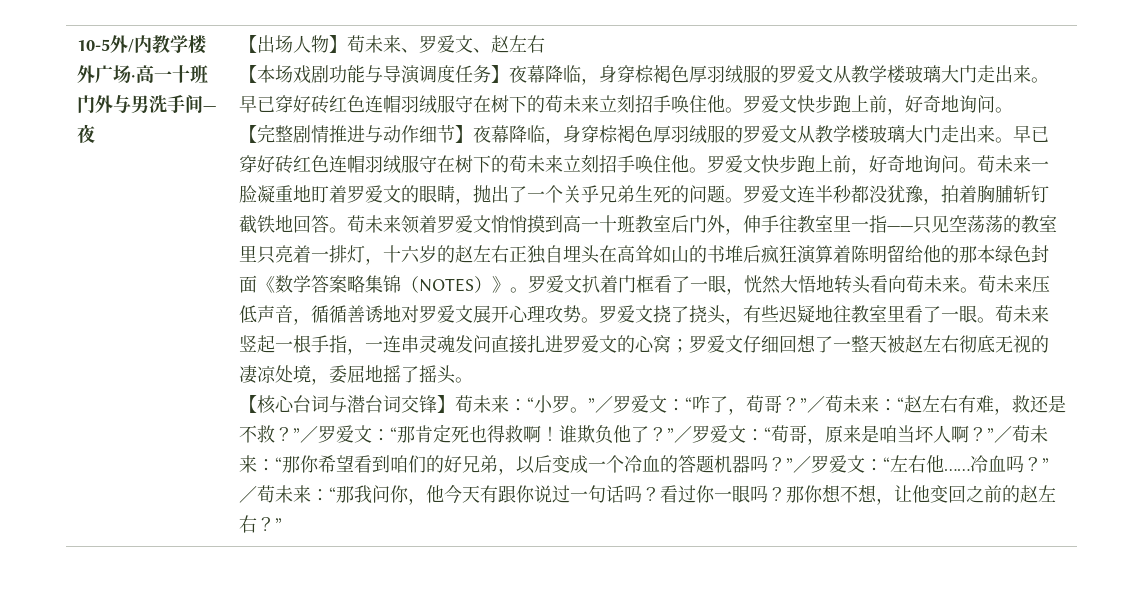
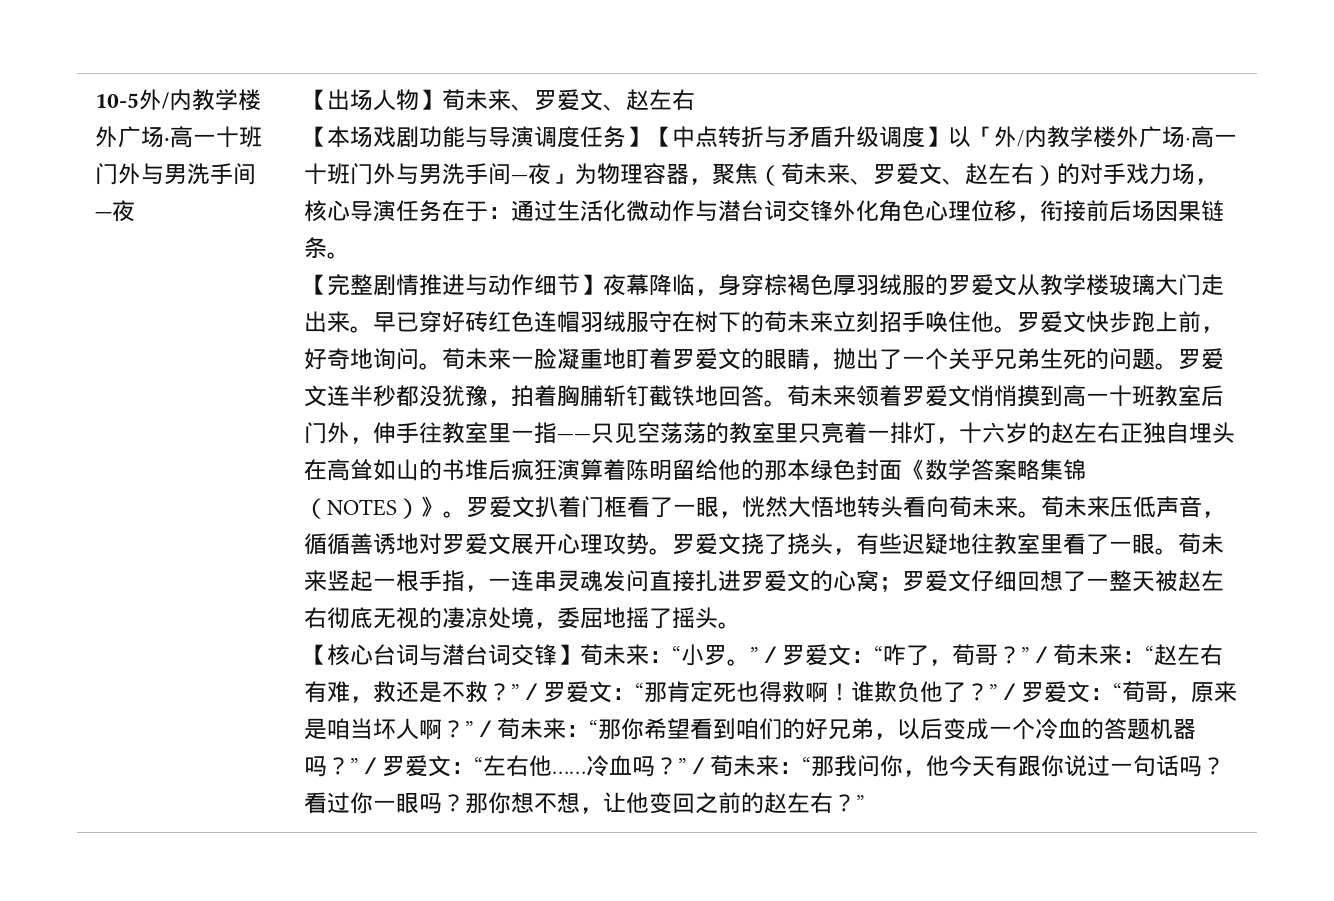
- 【本场戏剧功能与导演调度任务】夜幕降临，身穿棕褐色厚羽绒服的罗爱文从教学楼玻璃大门走出来。早已穿好砖红色连帽羽绒服守在树下的荀未来立刻招手唤住他。罗爱文快步跑上前，好奇地询问。
+ 【本场戏剧功能与导演调度任务】【中点转折与矛盾升级调度】以「外/内教学楼外广场·高一十班门外与男洗手间—夜」为物理容器，聚焦（荀未来、罗爱文、赵左右）的对手戏力场，核心导演任务在于：通过生活化微动作与潜台词交锋外化角色心理位移，衔接前后场因果链条。

